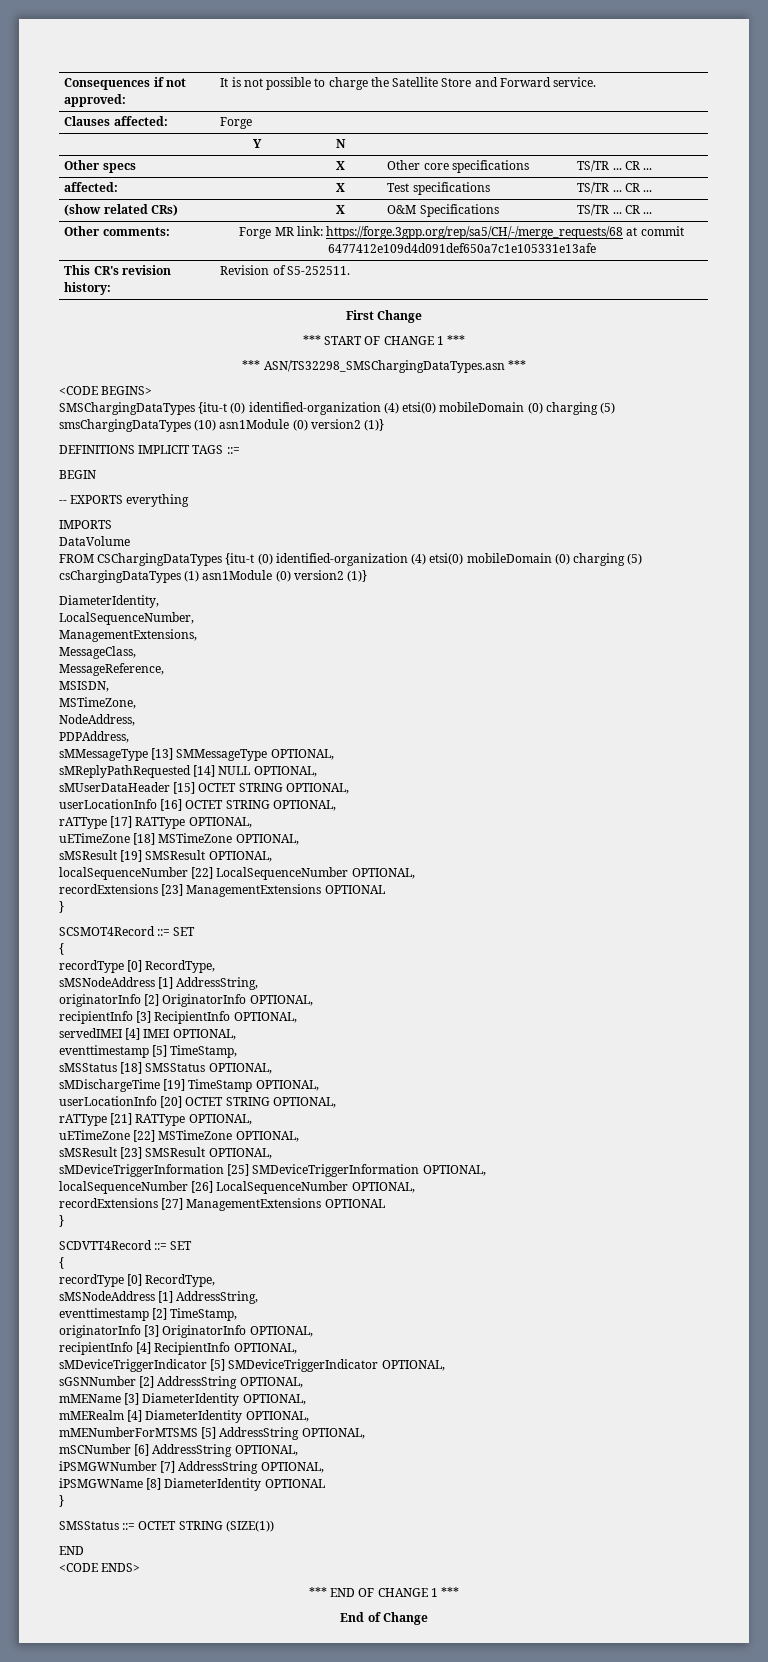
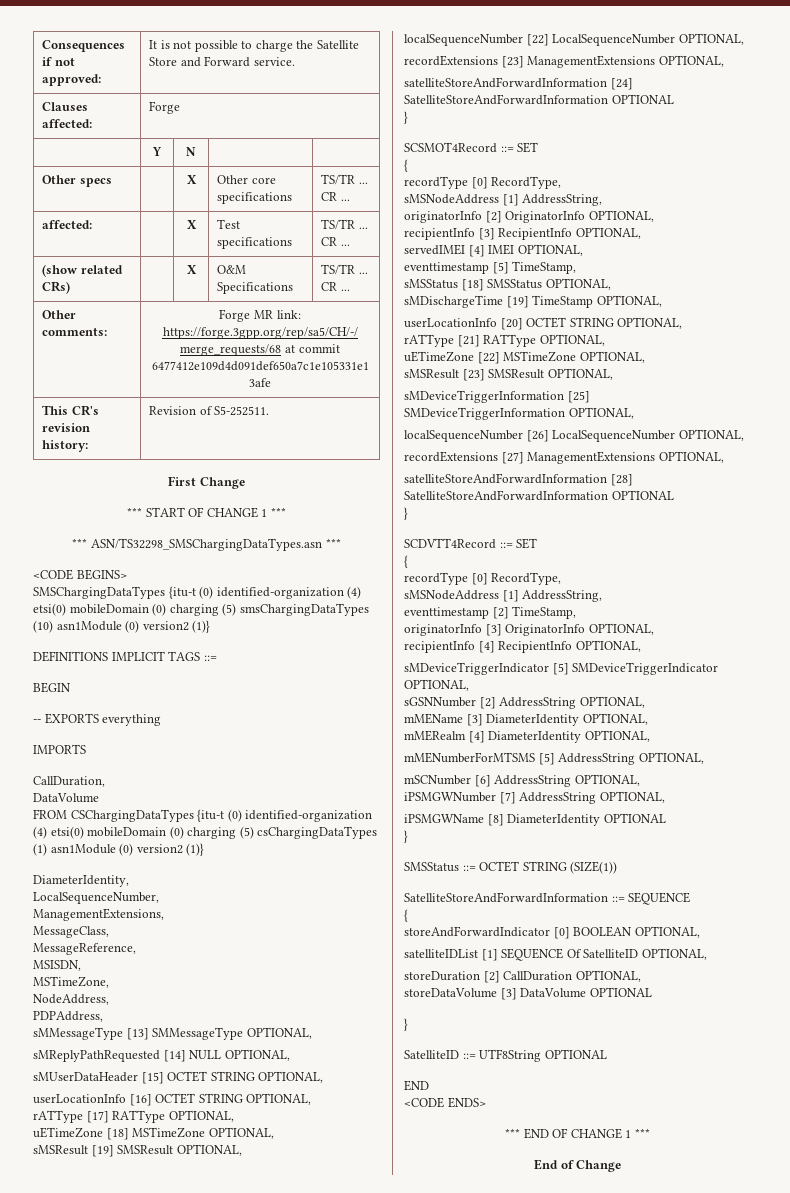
+ CallDuration,
- recordExtensions [23] ManagementExtensions OPTIONAL
+ recordExtensions [23] ManagementExtensions OPTIONAL,
+ satelliteStoreAndForwardInformation [24] SatelliteStoreAndForwardInformation OPTIONAL
- recordExtensions [27] ManagementExtensions OPTIONAL
+ recordExtensions [27] ManagementExtensions OPTIONAL,
+ satelliteStoreAndForwardInformation [28] SatelliteStoreAndForwardInformation OPTIONAL
+ SatelliteStoreAndForwardInformation ::= SEQUENCE
+ {
+ storeAndForwardIndicator [0] BOOLEAN OPTIONAL,
+ satelliteIDList [1] SEQUENCE Of SatelliteID OPTIONAL,
+ storeDuration [2] CallDuration OPTIONAL,
+ storeDataVolume [3] DataVolume OPTIONAL
+ }
+ SatelliteID ::= UTF8String OPTIONAL

